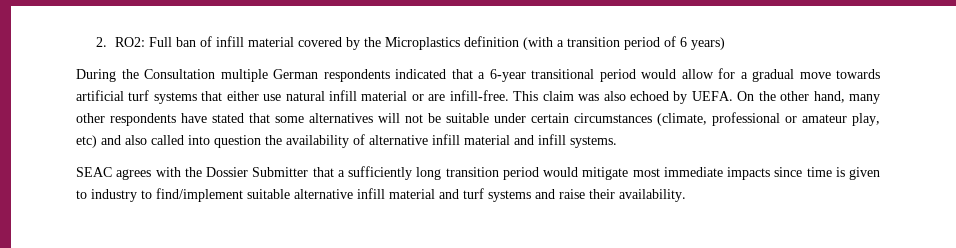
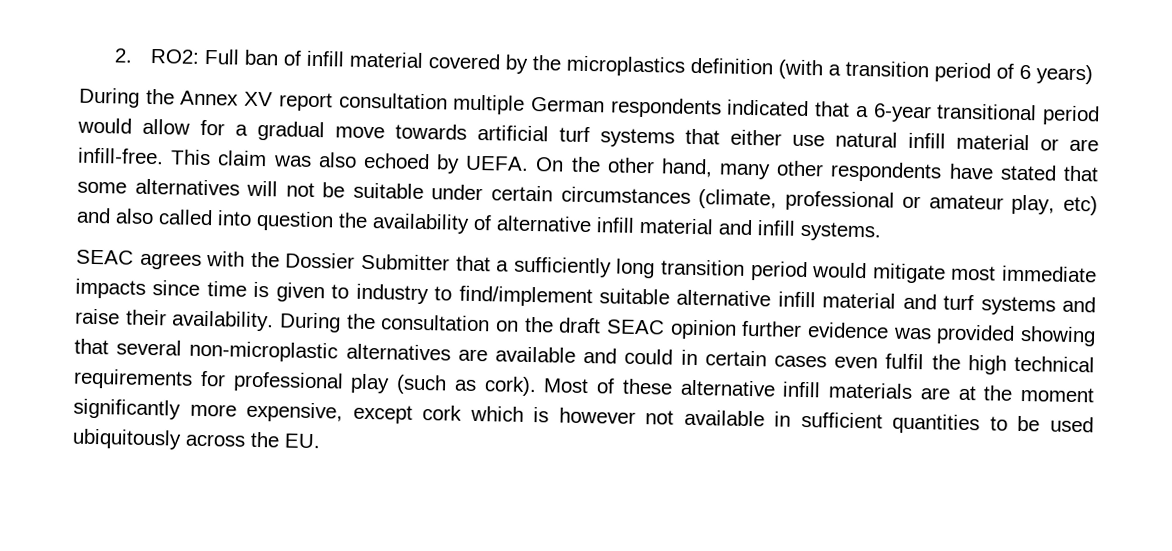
- 2. RO2: Full ban of infill material covered by the Microplastics definition (with a transition period of 6 years)
+ 2. RO2: Full ban of infill material covered by the microplastics definition (with a transition period of 6 years)
- During the Consultation multiple German respondents indicated that a 6-year transitional period would allow for a gradual move towards artificial turf systems that either use natural infill material or are infill-free.
+ During the Annex XV report consultation multiple German respondents indicated that a 6-year transitional period would allow for a gradual move towards artificial turf systems that either use natural infill material or are infill-free.
+ During the consultation on the draft SEAC opinion further evidence was provided showing that several non-microplastic alternatives are available and could in certain cases even fulfil the high technical requirements for professional play (such as cork). Most of these alternative infill materials are at the moment significantly more expensive, except cork which is however not available in sufficient quantities to be used ubiquitously across the EU.

